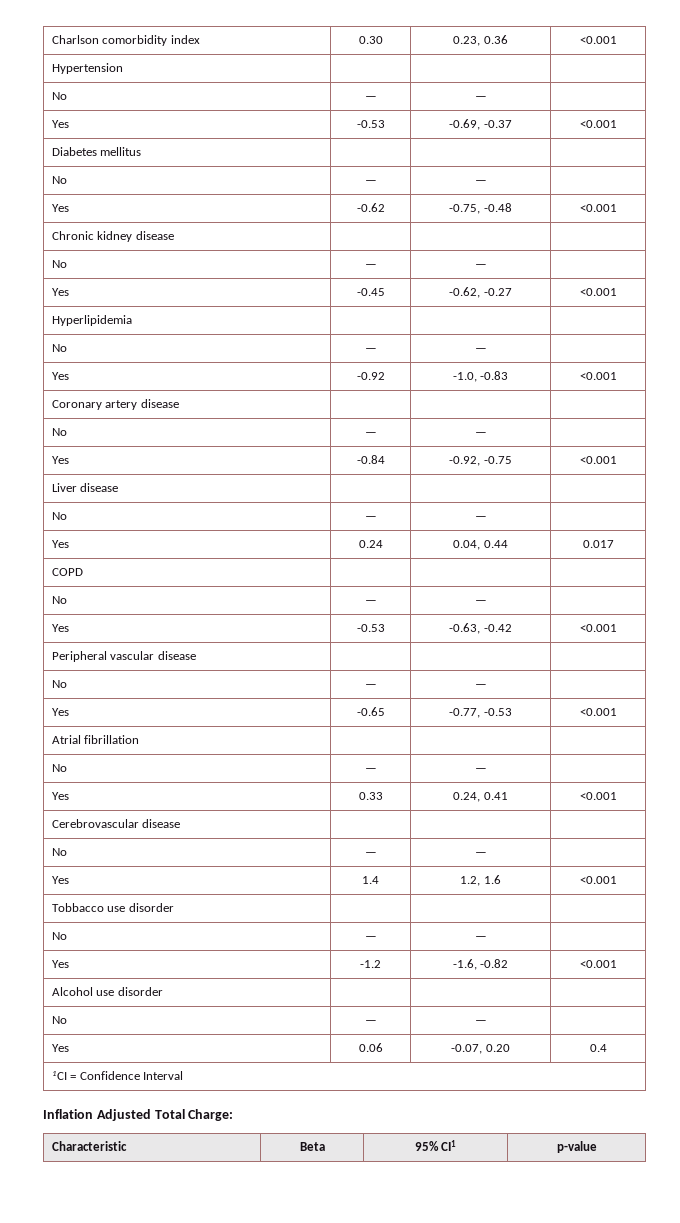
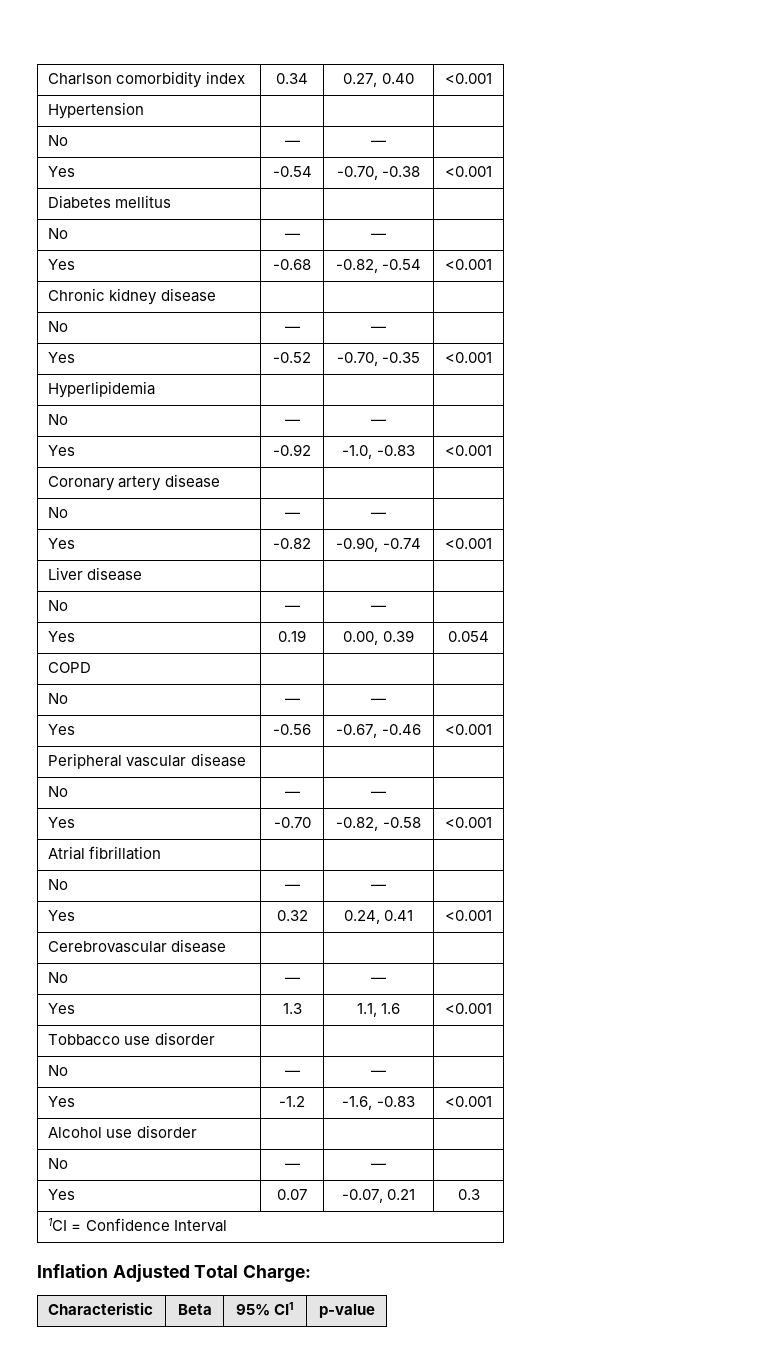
- Charlson comorbidity index | 0.30 | 0.23, 0.36 | <0.001
+ Charlson comorbidity index | 0.34 | 0.27, 0.40 | <0.001
- Yes | -0.53 | -0.69, -0.37 | <0.001
+ Yes | -0.54 | -0.70, -0.38 | <0.001
- Yes | -0.62 | -0.75, -0.48 | <0.001
+ Yes | -0.68 | -0.82, -0.54 | <0.001
- Yes | -0.45 | -0.62, -0.27 | <0.001
+ Yes | -0.52 | -0.70, -0.35 | <0.001
- Yes | -0.84 | -0.92, -0.75 | <0.001
+ Yes | -0.82 | -0.90, -0.74 | <0.001
- Yes | 0.24 | 0.04, 0.44 | 0.017
+ Yes | 0.19 | 0.00, 0.39 | 0.054
- Yes | -0.53 | -0.63, -0.42 | <0.001
+ Yes | -0.56 | -0.67, -0.46 | <0.001
- Yes | -0.65 | -0.77, -0.53 | <0.001
+ Yes | -0.70 | -0.82, -0.58 | <0.001
- Yes | 0.33 | 0.24, 0.41 | <0.001
+ Yes | 0.32 | 0.24, 0.41 | <0.001
- Yes | 1.4 | 1.2, 1.6 | <0.001
+ Yes | 1.3 | 1.1, 1.6 | <0.001
- Yes | -1.2 | -1.6, -0.82 | <0.001
+ Yes | -1.2 | -1.6, -0.83 | <0.001
- Yes | 0.06 | -0.07, 0.20 | 0.4
+ Yes | 0.07 | -0.07, 0.21 | 0.3

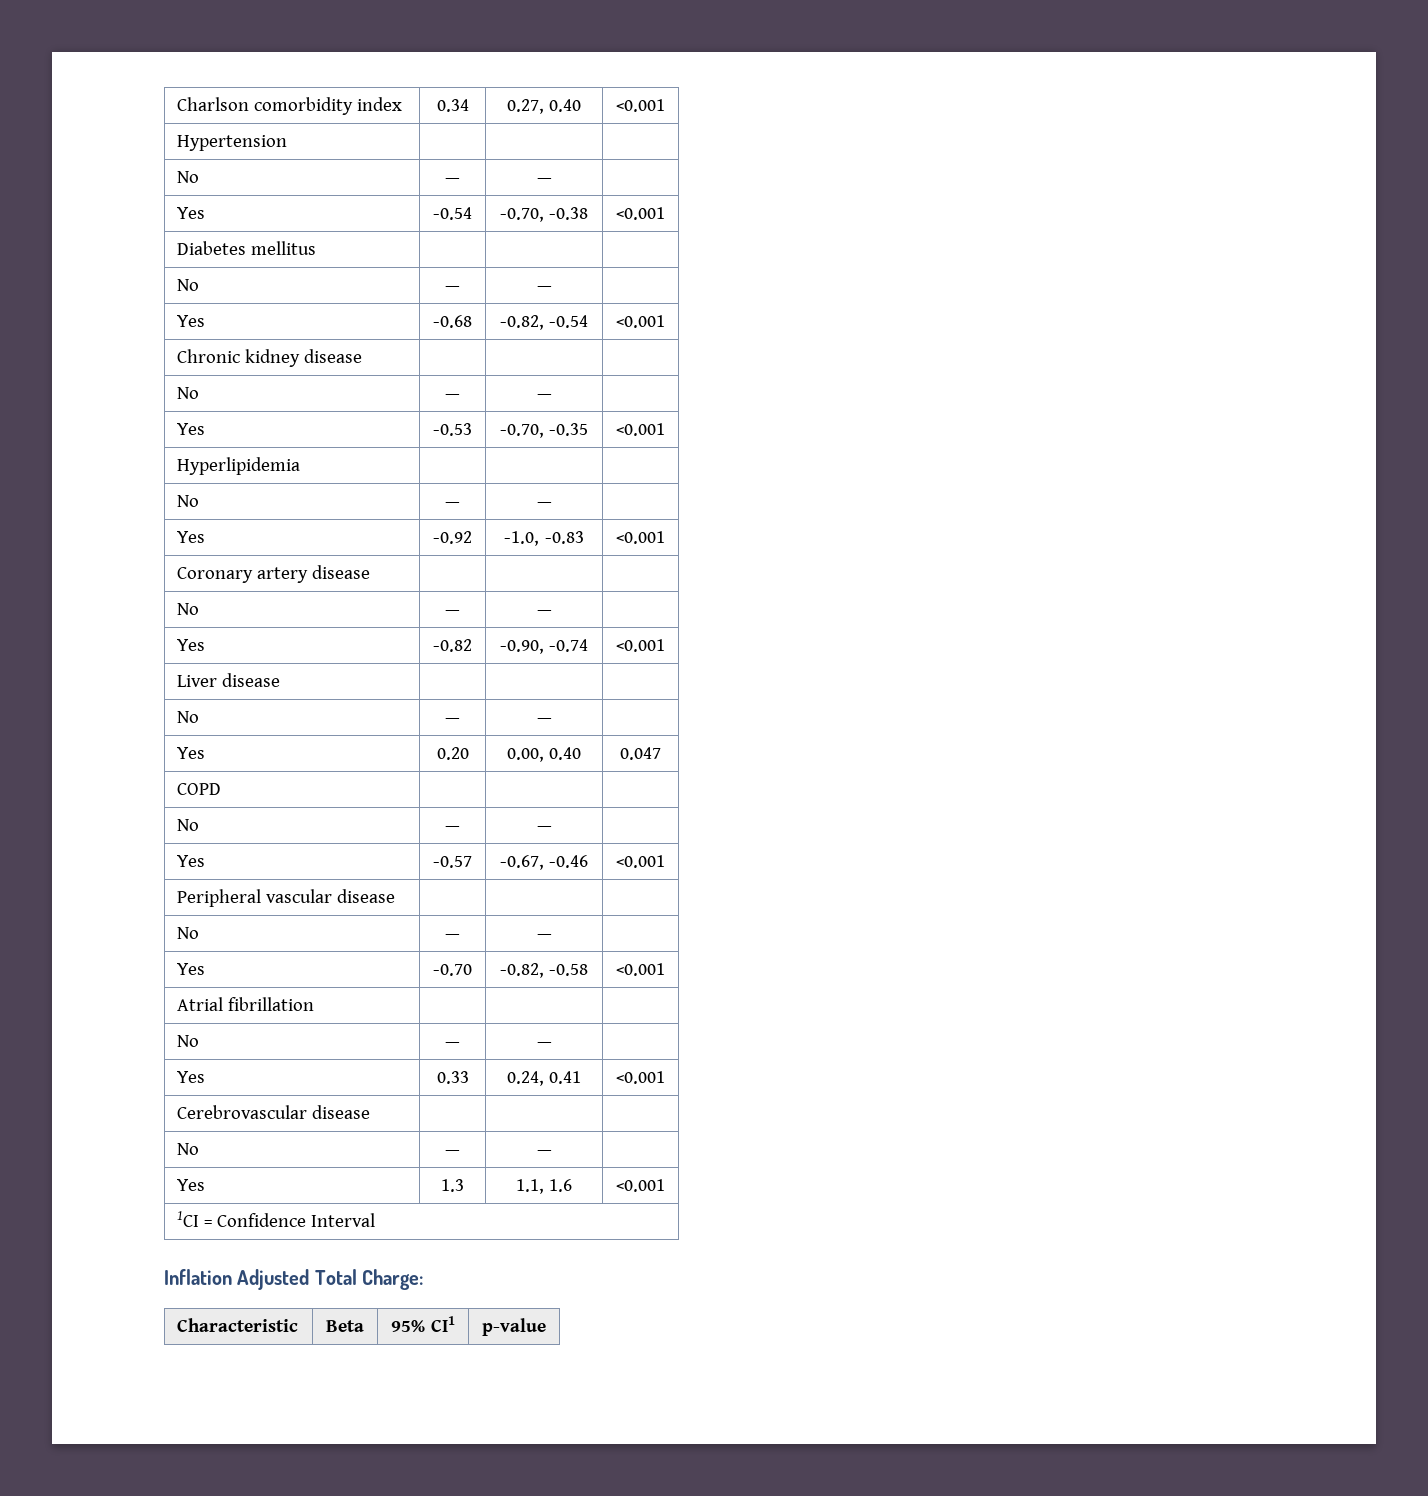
- Yes | -0.52 | -0.70, -0.35 | <0.001
+ Yes | -0.53 | -0.70, -0.35 | <0.001
- Yes | 0.19 | 0.00, 0.39 | 0.054
+ Yes | 0.20 | 0.00, 0.40 | 0.047
- Yes | -0.56 | -0.67, -0.46 | <0.001
+ Yes | -0.57 | -0.67, -0.46 | <0.001
- Yes | 0.32 | 0.24, 0.41 | <0.001
+ Yes | 0.33 | 0.24, 0.41 | <0.001
- Tobbacco use disorder | | |
- No | — | — |
- Yes | -1.2 | -1.6, -0.83 | <0.001
- Alcohol use disorder | | |
- No | — | — |
- Yes | 0.07 | -0.07, 0.21 | 0.3

